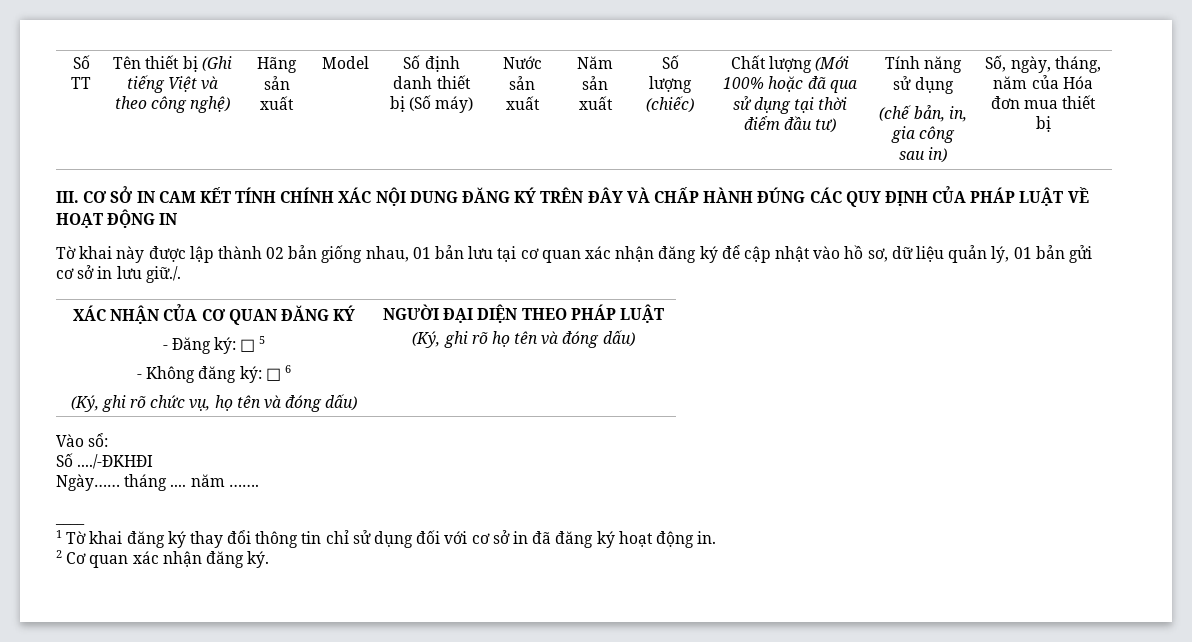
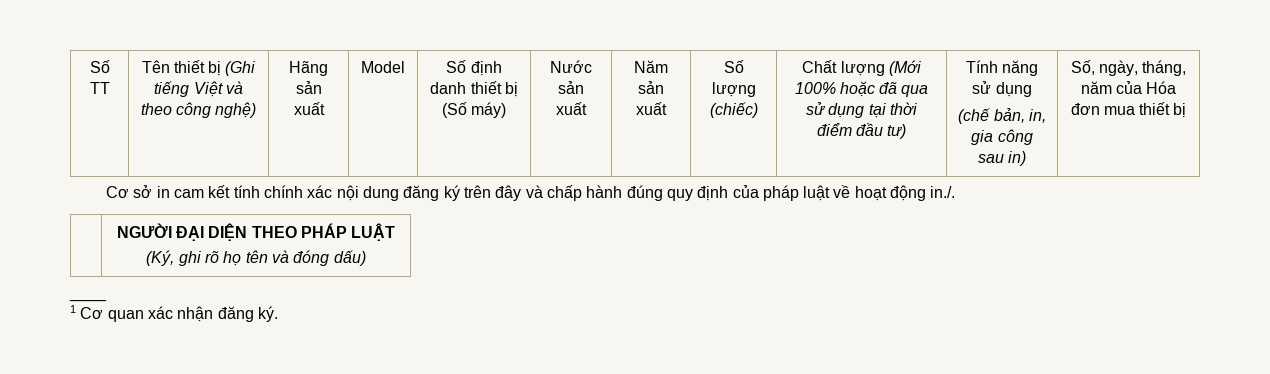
- III. CƠ SỞ IN CAM KẾT TÍNH CHÍNH XÁC NỘI DUNG ĐĂNG KÝ TRÊN ĐÂY VÀ CHẤP HÀNH ĐÚNG CÁC QUY ĐỊNH CỦA PHÁP LUẬT VỀ HOẠT ĐỘNG IN
- Tờ khai này được lập thành 02 bản giống nhau, 01 bản lưu tại cơ quan xác nhận đăng ký để cập nhật vào hồ sơ, dữ liệu quản lý, 01 bản gửi cơ sở in lưu giữ./.
- XÁC NHẬN CỦA CƠ QUAN ĐĂNG KÝ
- - Đăng ký: □ 5
- - Không đăng ký: □ 6
- (Ký, ghi rõ chức vụ, họ tên và đóng dấu)
+ Cơ sở in cam kết tính chính xác nội dung đăng ký trên đây và chấp hành đúng quy định của pháp luật về hoạt động in./.
- Vào sổ:
- Số ..../-ĐKHĐI
- Ngày…… tháng .... năm …….
  ____
- 1 Tờ khai đăng ký thay đổi thông tin chỉ sử dụng đối với cơ sở in đã đăng ký hoạt động in.
- 2 Cơ quan xác nhận đăng ký.
+ 1 Cơ quan xác nhận đăng ký.

